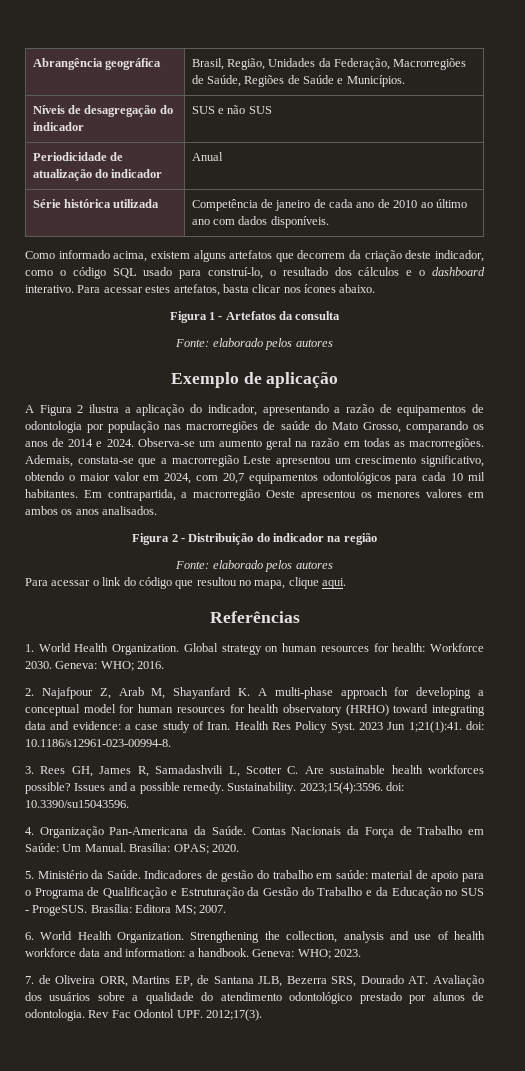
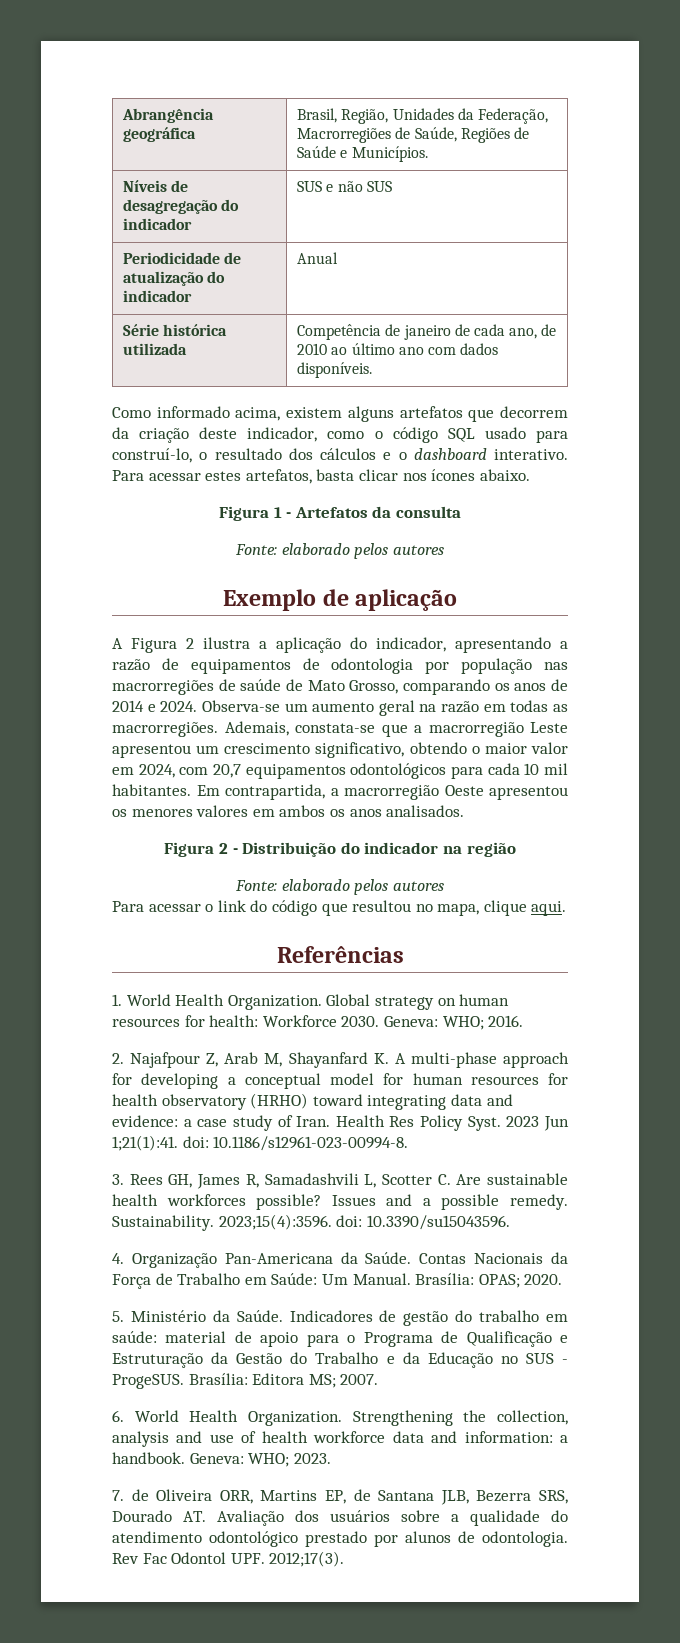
- Série histórica utilizada | Competência de janeiro de cada ano de 2010 ao último ano com dados disponíveis.
+ Série histórica utilizada | Competência de janeiro de cada ano, de 2010 ao último ano com dados disponíveis.
- A Figura 2 ilustra a aplicação do indicador, apresentando a razão de equipamentos de odontologia por população nas macrorregiões de saúde do Mato Grosso, comparando os anos de 2014 e 2024.
+ A Figura 2 ilustra a aplicação do indicador, apresentando a razão de equipamentos de odontologia por população nas macrorregiões de saúde de Mato Grosso, comparando os anos de 2014 e 2024.

